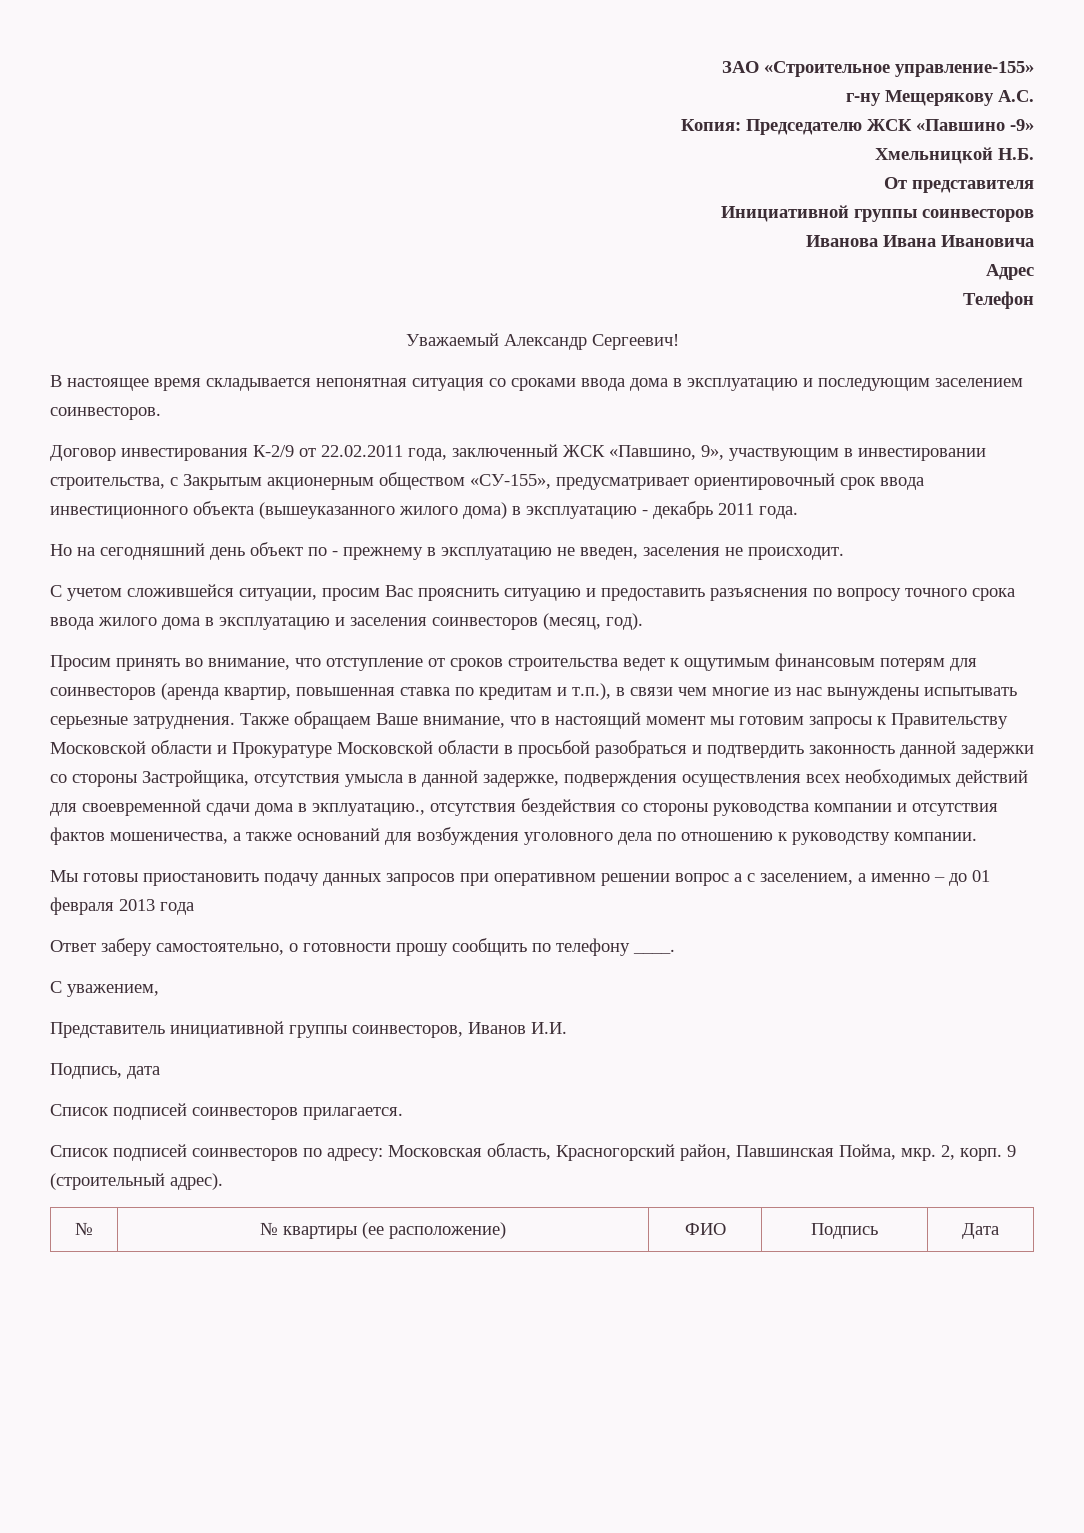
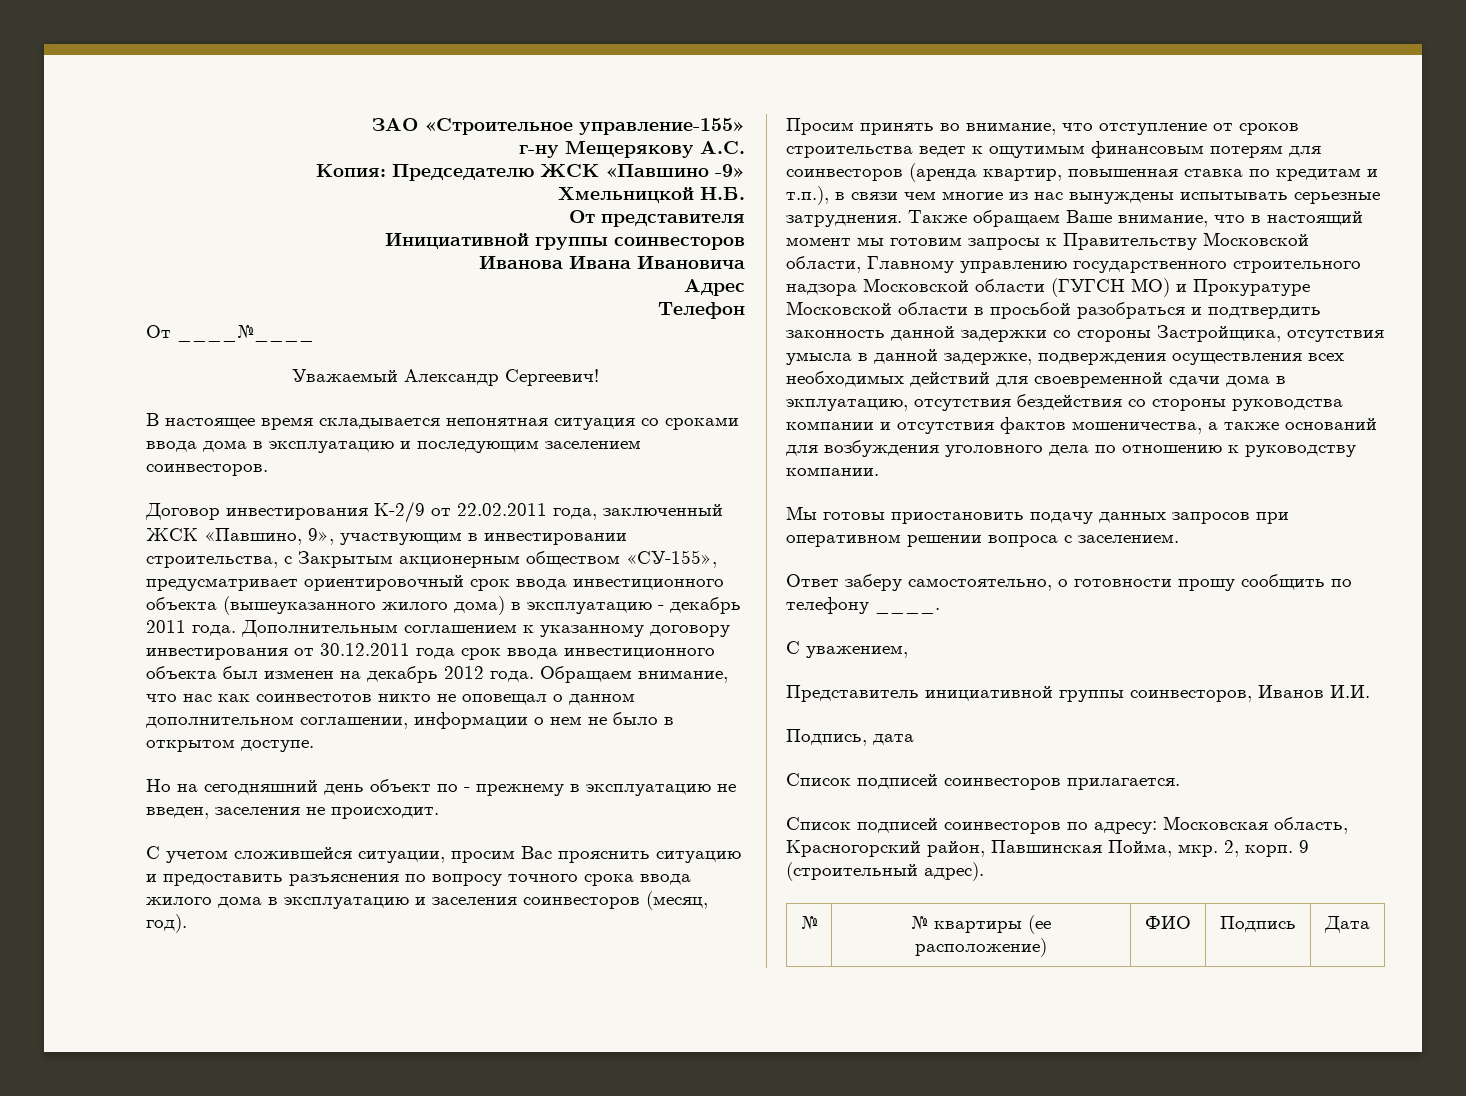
+ От ____№____
+ Дополнительным соглашением к указанному договору инвестирования от 30.12.2011 года срок ввода инвестиционного объекта был изменен на декабрь 2012 года. Обращаем внимание, что нас как соинвестотов никто не оповещал о данном дополнительном соглашении, информации о нем не было в открытом доступе.
- Также обращаем Ваше внимание, что в настоящий момент мы готовим запросы к Правительству Московской области и Прокуратуре Московской области в просьбой разобраться и подтвердить законность данной задержки со стороны Застройщика, отсутствия умысла в данной задержке, подверждения осуществления всех необходимых действий для своевременной сдачи дома в экплуатацию., отсутствия бездействия со стороны руководства компании и отсутствия фактов мошеничества, а также оснований для возбуждения уголовного дела по отношению к руководству компании.
+ Также обращаем Ваше внимание, что в настоящий момент мы готовим запросы к Правительству Московской области, Главному управлению государственного строительного надзора Московской области (ГУГСН МО) и Прокуратуре Московской области в просьбой разобраться и подтвердить законность данной задержки со стороны Застройщика, отсутствия умысла в данной задержке, подверждения осуществления всех необходимых действий для своевременной сдачи дома в экплуатацию, отсутствия бездействия со стороны руководства компании и отсутствия фактов мошеничества, а также оснований для возбуждения уголовного дела по отношению к руководству компании.
- Мы готовы приостановить подачу данных запросов при оперативном решении вопрос а с заселением, а именно – до 01 февраля 2013 года
+ Мы готовы приостановить подачу данных запросов при оперативном решении вопроса с заселением.

